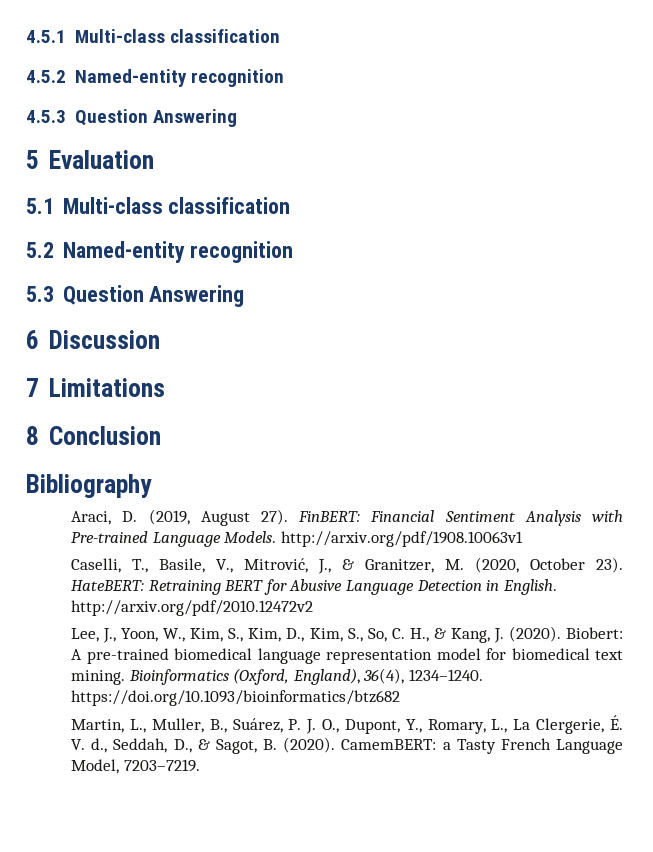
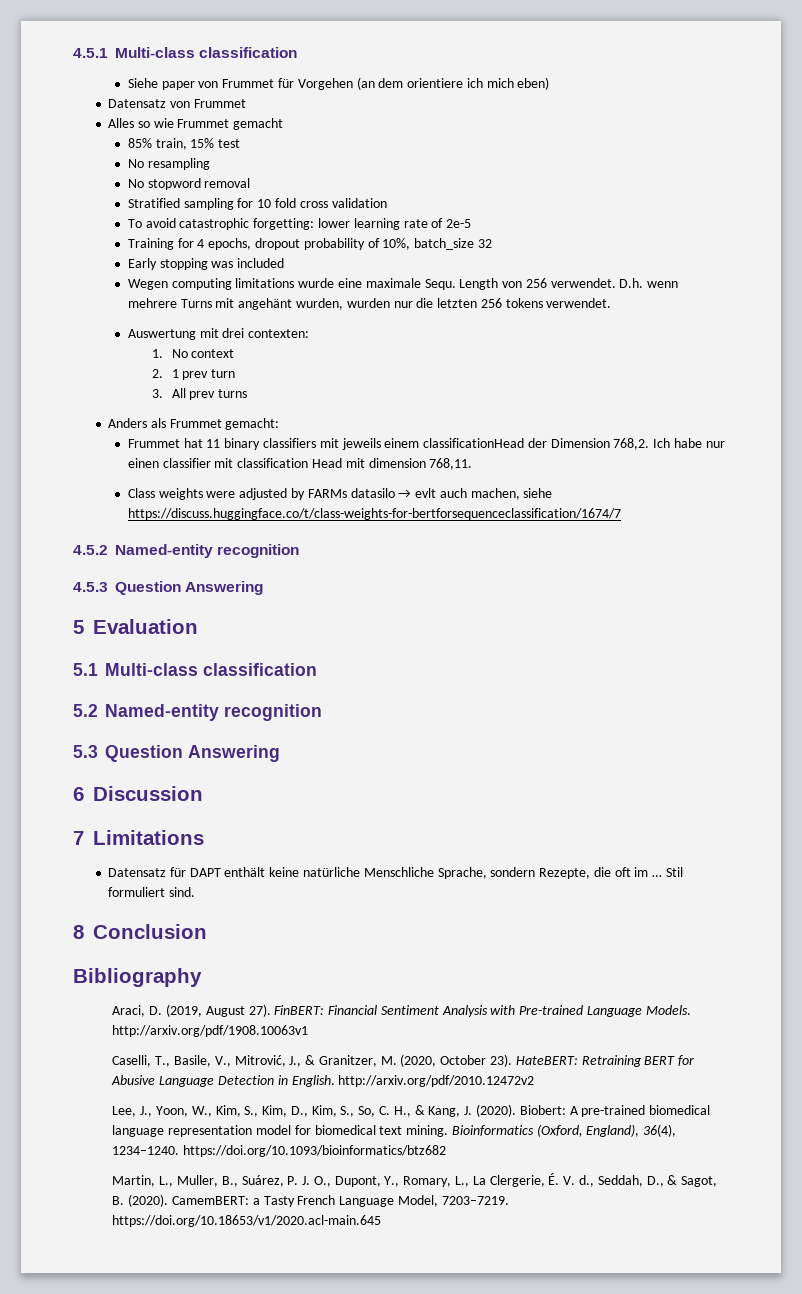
+ Siehe paper von Frummet für Vorgehen (an dem orientiere ich mich eben)
+ Datensatz von Frummet
+ Alles so wie Frummet gemacht
+ 85% train, 15% test
+ No resampling
+ No stopword removal
+ Stratified sampling for 10 fold cross validation
+ To avoid catastrophic forgetting: lower learning rate of 2e-5
+ Training for 4 epochs, dropout probability of 10%, batch_size 32
+ Early stopping was included
+ Wegen computing limitations wurde eine maximale Sequ. Length von 256 verwendet. D.h. wenn mehrere Turns mit angehänt wurden, wurden nur die letzten 256 tokens verwendet.
+ Auswertung mit drei contexten:
+ 1. No context
+ 2. 1 prev turn
+ 3. All prev turns
+ Anders als Frummet gemacht:
+ Frummet hat 11 binary classifiers mit jeweils einem classificationHead der Dimension 768,2. Ich habe nur einen classifier mit classification Head mit dimension 768,11.
+ Class weights were adjusted by FARMs datasilo → evlt auch machen, siehe https://discuss.huggingface.co/t/class-weights-for-bertforsequenceclassification/1674/7
+ Datensatz für DAPT enthält keine natürliche Menschliche Sprache, sondern Rezepte, die oft im … Stil formuliert sind.
- CamemBERT: a Tasty French Language Model, 7203–7219.
+ CamemBERT: a Tasty French Language Model, 7203–7219. https://doi.org/10.18653/v1/2020.acl-main.645

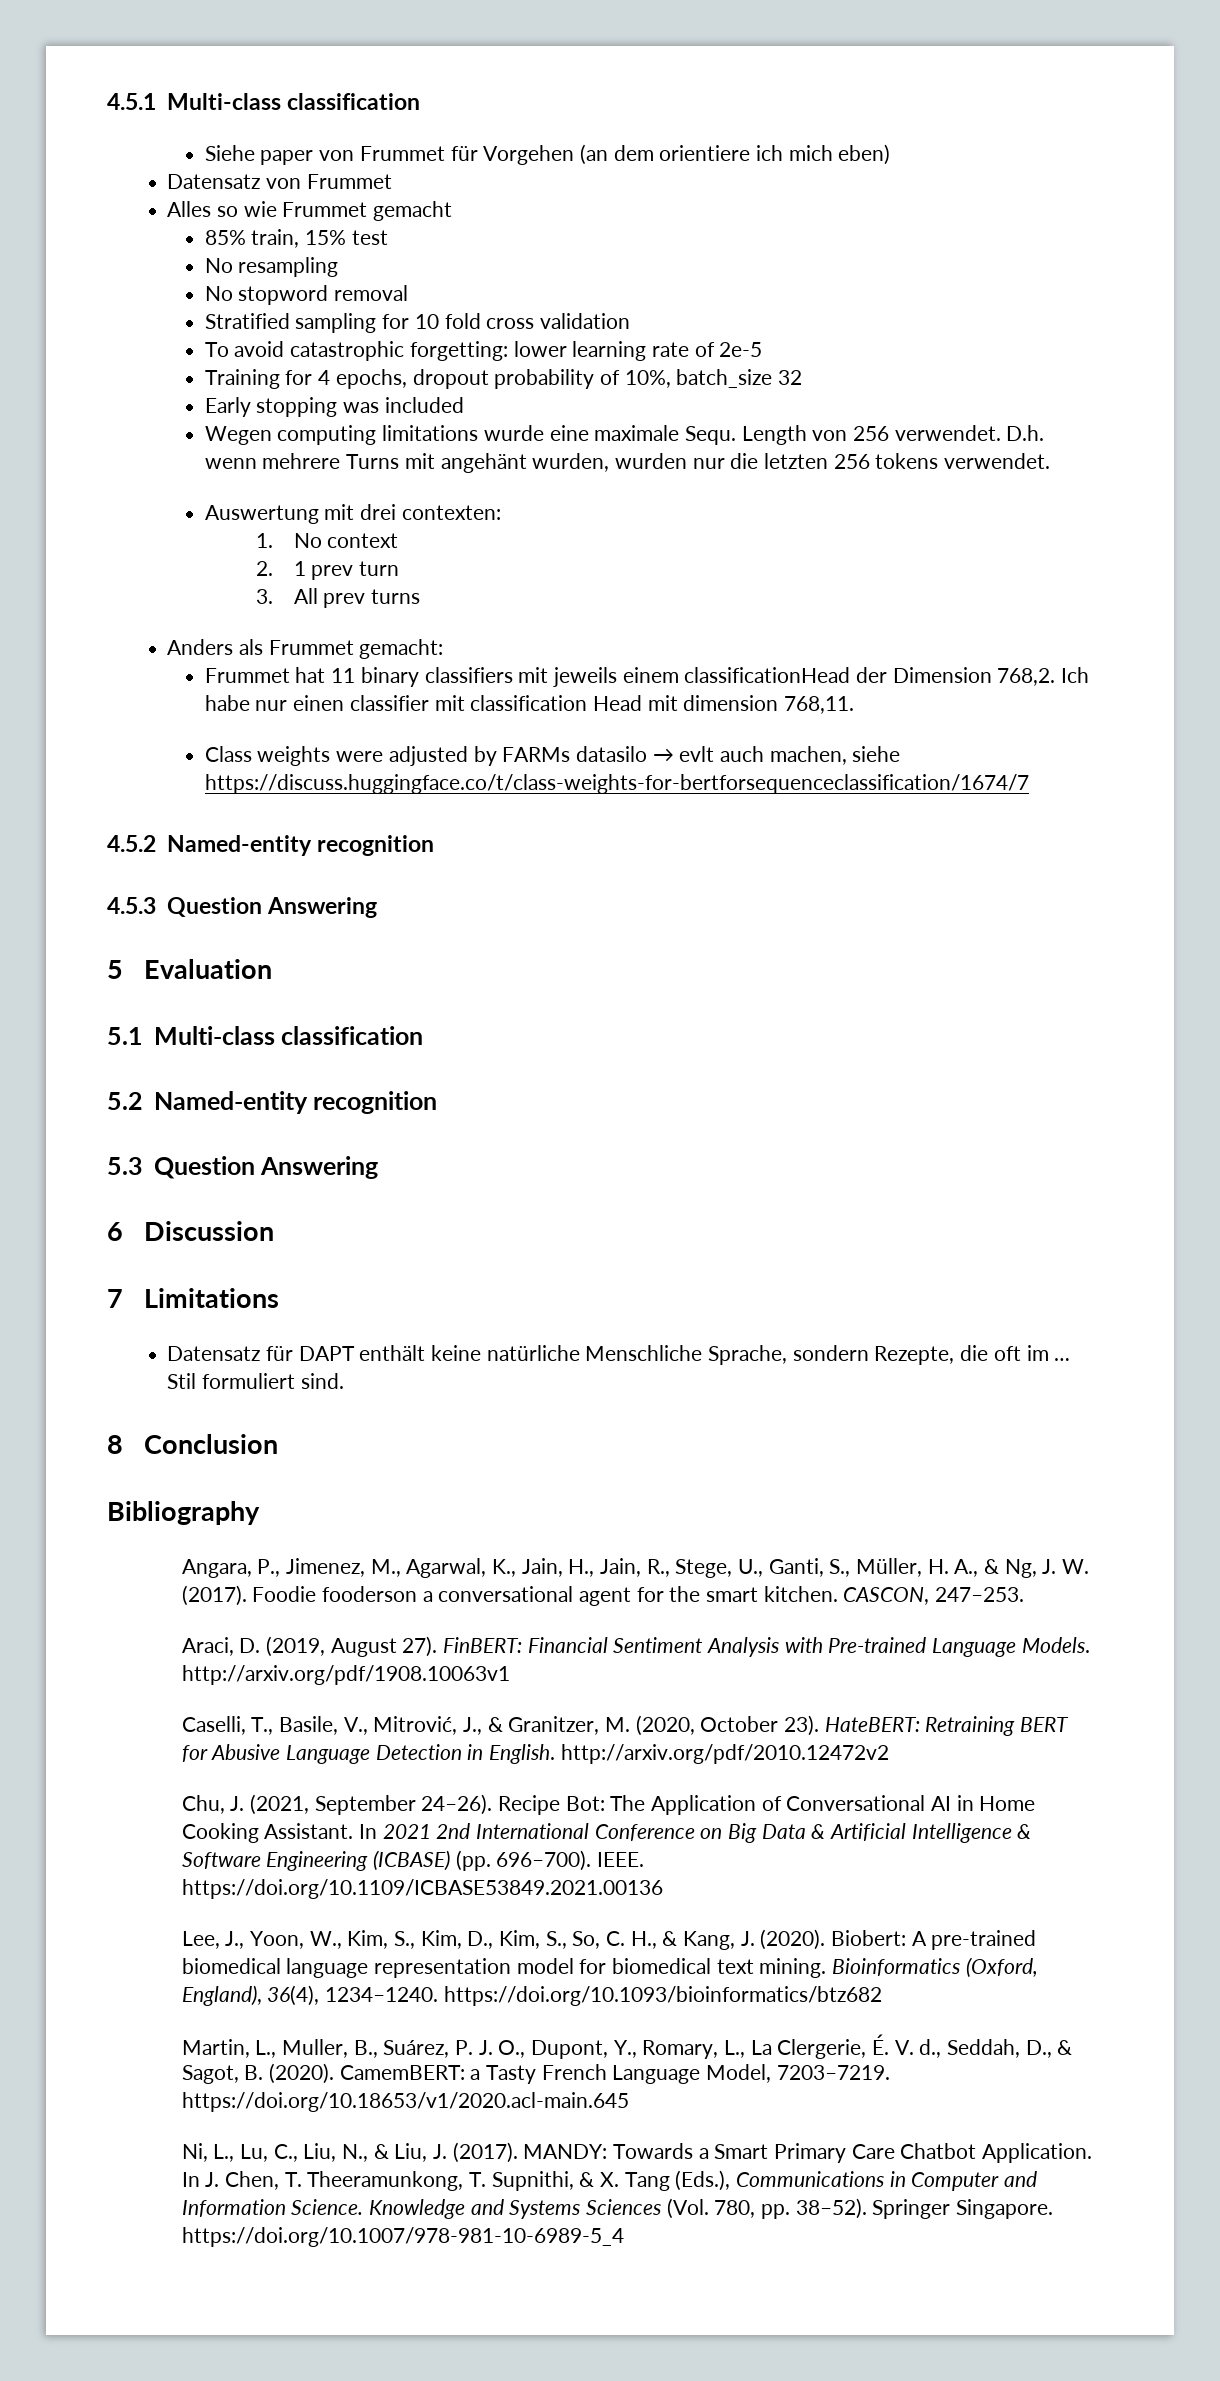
+ Angara, P., Jimenez, M., Agarwal, K., Jain, H., Jain, R., Stege, U., Ganti, S., Müller, H. A., & Ng, J. W. (2017). Foodie fooderson a conversational agent for the smart kitchen. CASCON, 247–253.
+ Chu, J. (2021, September 24–26). Recipe Bot: The Application of Conversational AI in Home Cooking Assistant. In 2021 2nd International Conference on Big Data & Artificial Intelligence & Software Engineering (ICBASE) (pp. 696–700). IEEE. https://doi.org/10.1109/ICBASE53849.2021.00136
+ Ni, L., Lu, C., Liu, N., & Liu, J. (2017). MANDY: Towards a Smart Primary Care Chatbot Application. In J. Chen, T. Theeramunkong, T. Supnithi, & X. Tang (Eds.), Communications in Computer and Information Science. Knowledge and Systems Sciences (Vol. 780, pp. 38–52). Springer Singapore. https://doi.org/10.1007/978-981-10-6989-5_4

